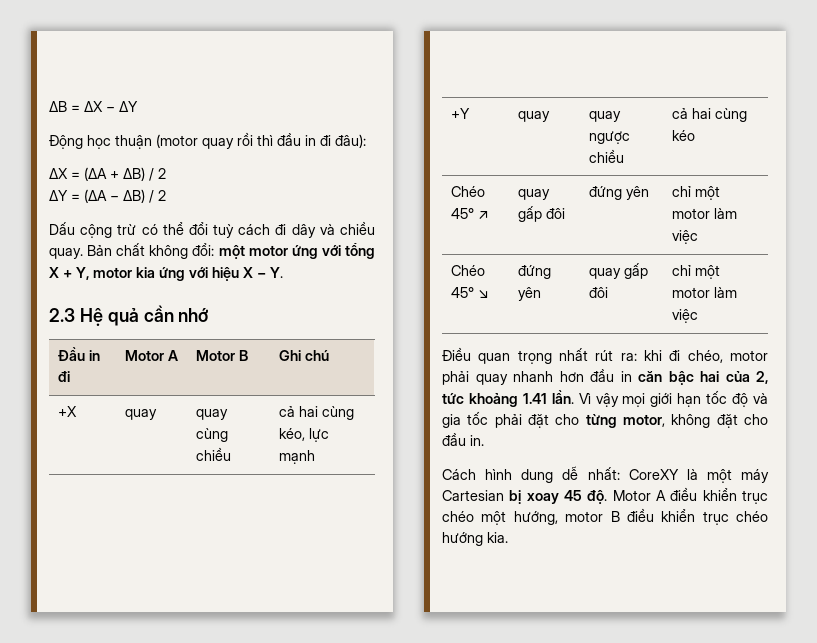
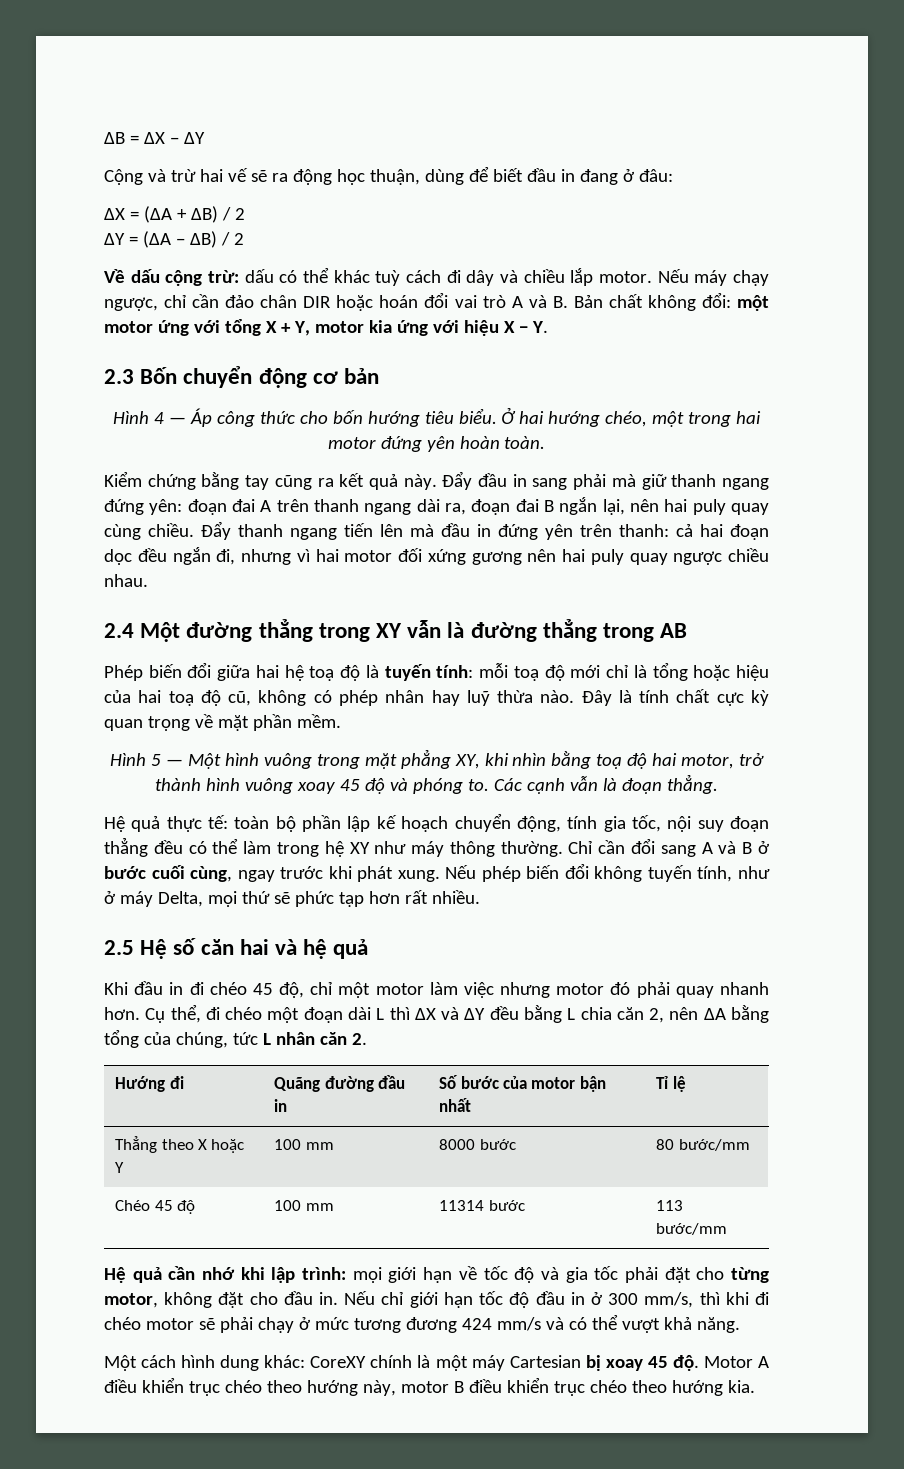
- Động học thuận (motor quay rồi thì đầu in đi đâu):
+ Cộng và trừ hai vế sẽ ra động học thuận, dùng để biết đầu in đang ở đâu:
- Dấu cộng trừ có thể đổi tuỳ cách đi dây và chiều quay. Bản chất không đổi: một motor ứng với tổng X + Y, motor kia ứng với hiệu X − Y.
+ Về dấu cộng trừ: dấu có thể khác tuỳ cách đi dây và chiều lắp motor. Nếu máy chạy ngược, chỉ cần đảo chân DIR hoặc hoán đổi vai trò A và B. Bản chất không đổi: một motor ứng với tổng X + Y, motor kia ứng với hiệu X − Y.
- 2.3 Hệ quả cần nhớ
- Đầu in đi | Motor A | Motor B | Ghi chú
- +X | quay | quay cùng chiều | cả hai cùng kéo, lực mạnh
- +Y | quay | quay ngược chiều | cả hai cùng kéo
- Chéo 45° ↗ | quay gấp đôi | đứng yên | chỉ một motor làm việc
- Chéo 45° ↘ | đứng yên | quay gấp đôi | chỉ một motor làm việc
- Điều quan trọng nhất rút ra: khi đi chéo, motor phải quay nhanh hơn đầu in căn bậc hai của 2, tức khoảng 1.41 lần. Vì vậy mọi giới hạn tốc độ và gia tốc phải đặt cho từng motor, không đặt cho đầu in.
- Cách hình dung dễ nhất: CoreXY là một máy Cartesian bị xoay 45 độ.
+ 2.3 Bốn chuyển động cơ bản
+ Hình 4 — Áp công thức cho bốn hướng tiêu biểu. Ở hai hướng chéo, một trong hai motor đứng yên hoàn toàn.
+ Kiểm chứng bằng tay cũng ra kết quả này. Đẩy đầu in sang phải mà giữ thanh ngang đứng yên: đoạn đai A trên thanh ngang dài ra, đoạn đai B ngắn lại, nên hai puly quay cùng chiều. Đẩy thanh ngang tiến lên mà đầu in đứng yên trên thanh: cả hai đoạn dọc đều ngắn đi, nhưng vì hai motor đối xứng gương nên hai puly quay ngược chiều nhau.
+ 2.4 Một đường thẳng trong XY vẫn là đường thẳng trong AB
+ Phép biến đổi giữa hai hệ toạ độ là tuyến tính: mỗi toạ độ mới chỉ là tổng hoặc hiệu của hai toạ độ cũ, không có phép nhân hay luỹ thừa nào. Đây là tính chất cực kỳ quan trọng về mặt phần mềm.
+ Hình 5 — Một hình vuông trong mặt phẳng XY, khi nhìn bằng toạ độ hai motor, trở thành hình vuông xoay 45 độ và phóng to. Các cạnh vẫn là đoạn thẳng.
+ Hệ quả thực tế: toàn bộ phần lập kế hoạch chuyển động, tính gia tốc, nội suy đoạn thẳng đều có thể làm trong hệ XY như máy thông thường. Chỉ cần đổi sang A và B ở bước cuối cùng, ngay trước khi phát xung. Nếu phép biến đổi không tuyến tính, như ở máy Delta, mọi thứ sẽ phức tạp hơn rất nhiều.
+ 2.5 Hệ số căn hai và hệ quả
+ Khi đầu in đi chéo 45 độ, chỉ một motor làm việc nhưng motor đó phải quay nhanh hơn. Cụ thể, đi chéo một đoạn dài L thì ΔX và ΔY đều bằng L chia căn 2, nên ΔA bằng tổng của chúng, tức L nhân căn 2.
+ Hướng đi | Quãng đường đầu in | Số bước của motor bận nhất | Tỉ lệ
+ Thẳng theo X hoặc Y | 100 mm | 8000 bước | 80 bước/mm
+ Chéo 45 độ | 100 mm | 11314 bước | 113 bước/mm
+ Hệ quả cần nhớ khi lập trình: mọi giới hạn về tốc độ và gia tốc phải đặt cho từng motor, không đặt cho đầu in. Nếu chỉ giới hạn tốc độ đầu in ở 300 mm/s, thì khi đi chéo motor sẽ phải chạy ở mức tương đương 424 mm/s và có thể vượt khả năng.
+ Một cách hình dung khác: CoreXY chính là một máy Cartesian bị xoay 45 độ.
- Motor A điều khiển trục chéo một hướng, motor B điều khiển trục chéo hướng kia.
+ Motor A điều khiển trục chéo theo hướng này, motor B điều khiển trục chéo theo hướng kia.

